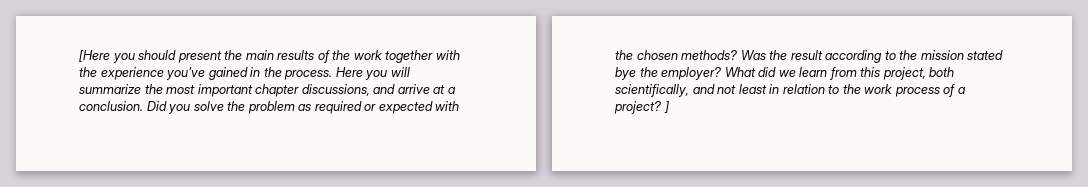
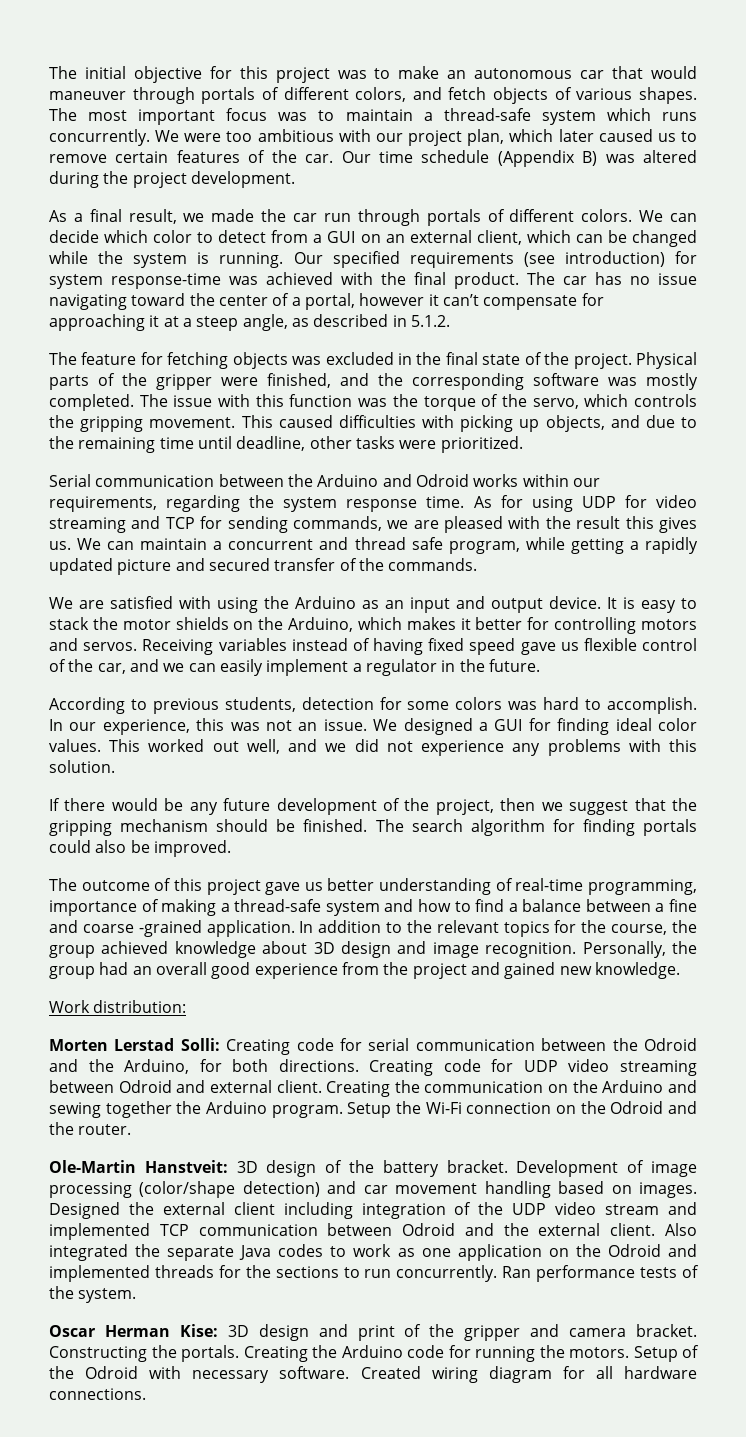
- [Here you should present the main results of the work together with the experience you've gained in the process. Here you will summarize the most important chapter discussions, and arrive at a conclusion. Did you solve the problem as required or expected with the chosen methods? Was the result according to the mission stated bye the employer? What did we learn from this project, both scientifically, and not least in relation to the work process of a project? ]
+ The initial objective for this project was to make an autonomous car that would maneuver through portals of different colors, and fetch objects of various shapes. The most important focus was to maintain a thread-safe system which runs concurrently. We were too ambitious with our project plan, which later caused us to remove certain features of the car. Our time schedule (Appendix B) was altered during the project development.
+ As a final result, we made the car run through portals of different colors. We can decide which color to detect from a GUI on an external client, which can be changed while the system is running. Our specified requirements (see introduction) for system response-time was achieved with the final product. The car has no issue navigating toward the center of a portal, however it can’t compensate for approaching it at a steep angle, as described in 5.1.2.
+ The feature for fetching objects was excluded in the final state of the project. Physical parts of the gripper were finished, and the corresponding software was mostly completed. The issue with this function was the torque of the servo, which controls the gripping movement. This caused difficulties with picking up objects, and due to the remaining time until deadline, other tasks were prioritized.
+ Serial communication between the Arduino and Odroid works within our requirements, regarding the system response time. As for using UDP for video streaming and TCP for sending commands, we are pleased with the result this gives us. We can maintain a concurrent and thread safe program, while getting a rapidly updated picture and secured transfer of the commands.
+ We are satisfied with using the Arduino as an input and output device. It is easy to stack the motor shields on the Arduino, which makes it better for controlling motors and servos. Receiving variables instead of having fixed speed gave us flexible control of the car, and we can easily implement a regulator in the future.
+ According to previous students, detection for some colors was hard to accomplish. In our experience, this was not an issue. We designed a GUI for finding ideal color values. This worked out well, and we did not experience any problems with this solution.
+ If there would be any future development of the project, then we suggest that the gripping mechanism should be finished. The search algorithm for finding portals could also be improved.
+ The outcome of this project gave us better understanding of real-time programming, importance of making a thread-safe system and how to find a balance between a fine and coarse -grained application. In addition to the relevant topics for the course, the group achieved knowledge about 3D design and image recognition. Personally, the group had an overall good experience from the project and gained new knowledge.
+ Work distribution:
+ Morten Lerstad Solli: Creating code for serial communication between the Odroid and the Arduino, for both directions. Creating code for UDP video streaming between Odroid and external client. Creating the communication on the Arduino and sewing together the Arduino program. Setup the Wi-Fi connection on the Odroid and the router.
+ Ole-Martin Hanstveit: 3D design of the battery bracket. Development of image processing (color/shape detection) and car movement handling based on images. Designed the external client including integration of the UDP video stream and implemented TCP communication between Odroid and the external client. Also integrated the separate Java codes to work as one application on the Odroid and implemented threads for the sections to run concurrently. Ran performance tests of the system.
+ Oscar Herman Kise: 3D design and print of the gripper and camera bracket. Constructing the portals. Creating the Arduino code for running the motors. Setup of the Odroid with necessary software. Created wiring diagram for all hardware connections.

